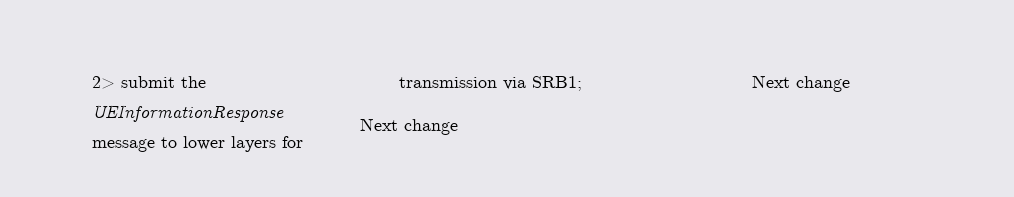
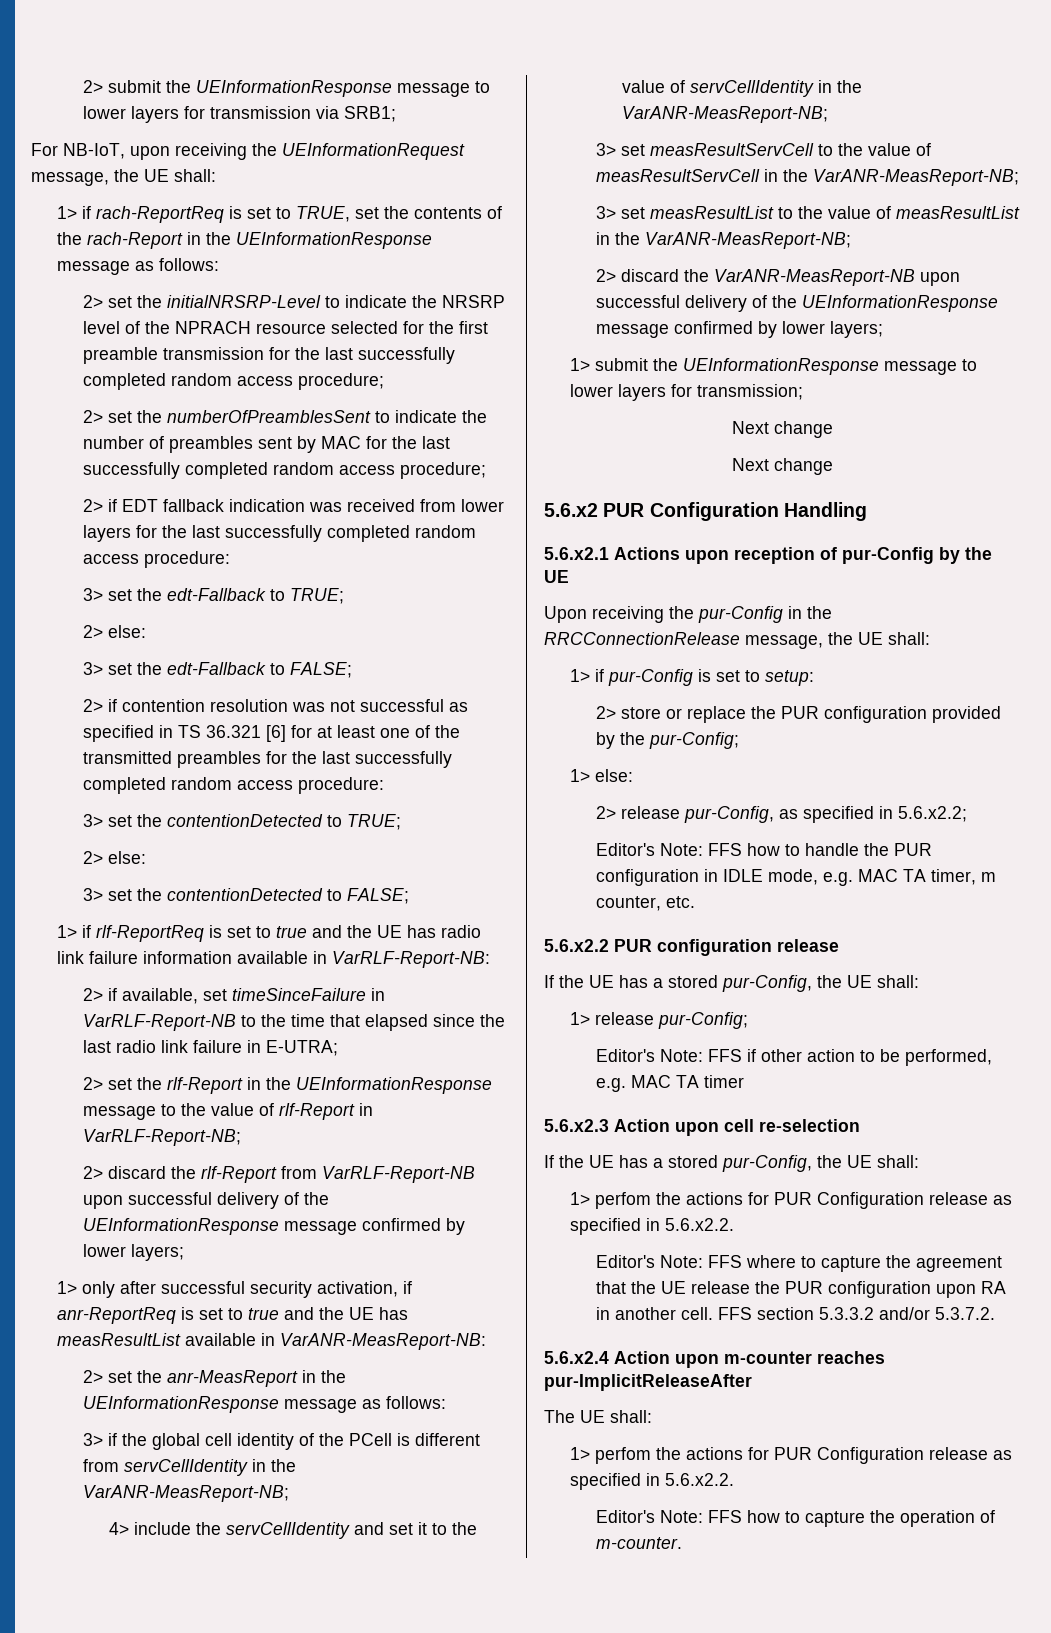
  2> submit the UEInformationResponse message to lower layers for transmission via SRB1;
+ For NB-IoT, upon receiving the UEInformationRequest message, the UE shall:
+ 1> if rach-ReportReq is set to TRUE, set the contents of the rach-Report in the UEInformationResponse message as follows:
+ 2> set the initialNRSRP-Level to indicate the NRSRP level of the NPRACH resource selected for the first preamble transmission for the last successfully completed random access procedure;
+ 2> set the numberOfPreamblesSent to indicate the number of preambles sent by MAC for the last successfully completed random access procedure;
+ 2> if EDT fallback indication was received from lower layers for the last successfully completed random access procedure:
+ 3> set the edt-Fallback to TRUE;
+ 2> else:
+ 3> set the edt-Fallback to FALSE;
+ 2> if contention resolution was not successful as specified in TS 36.321 [6] for at least one of the transmitted preambles for the last successfully completed random access procedure:
+ 3> set the contentionDetected to TRUE;
+ 2> else:
+ 3> set the contentionDetected to FALSE;
+ 1> if rlf-ReportReq is set to true and the UE has radio link failure information available in VarRLF-Report-NB:
+ 2> if available, set timeSinceFailure in VarRLF-Report-NB to the time that elapsed since the last radio link failure in E-UTRA;
+ 2> set the rlf-Report in the UEInformationResponse message to the value of rlf-Report in VarRLF-Report-NB;
+ 2> discard the rlf-Report from VarRLF-Report-NB upon successful delivery of the UEInformationResponse message confirmed by lower layers;
+ 1> only after successful security activation, if anr-ReportReq is set to true and the UE has measResultList available in VarANR-MeasReport-NB:
+ 2> set the anr-MeasReport in the UEInformationResponse message as follows:
+ 3> if the global cell identity of the PCell is different from servCellIdentity in the VarANR-MeasReport-NB;
+ 4> include the servCellIdentity and set it to the value of servCellIdentity in the VarANR-MeasReport-NB;
+ 3> set measResultServCell to the value of measResultServCell in the VarANR-MeasReport-NB;
+ 3> set measResultList to the value of measResultList in the VarANR-MeasReport-NB;
+ 2> discard the VarANR-MeasReport-NB upon successful delivery of the UEInformationResponse message confirmed by lower layers;
+ 1> submit the UEInformationResponse message to lower layers for transmission;
  Next change
  Next change
+ 5.6.x2 PUR Configuration Handling
+ 5.6.x2.1 Actions upon reception of pur-Config by the UE
+ Upon receiving the pur-Config in the RRCConnectionRelease message, the UE shall:
+ 1> if pur-Config is set to setup:
+ 2> store or replace the PUR configuration provided by the pur-Config;
+ 1> else:
+ 2> release pur-Config, as specified in 5.6.x2.2;
+ Editor's Note: FFS how to handle the PUR configuration in IDLE mode, e.g. MAC TA timer, m counter, etc.
+ 5.6.x2.2 PUR configuration release
+ If the UE has a stored pur-Config, the UE shall:
+ 1> release pur-Config;
+ Editor's Note: FFS if other action to be performed, e.g. MAC TA timer
+ 5.6.x2.3 Action upon cell re-selection
+ If the UE has a stored pur-Config, the UE shall:
+ 1> perfom the actions for PUR Configuration release as specified in 5.6.x2.2.
+ Editor's Note: FFS where to capture the agreement that the UE release the PUR configuration upon RA in another cell. FFS section 5.3.3.2 and/or 5.3.7.2.
+ 5.6.x2.4 Action upon m-counter reaches pur-ImplicitReleaseAfter
+ The UE shall:
+ 1> perfom the actions for PUR Configuration release as specified in 5.6.x2.2.
+ Editor's Note: FFS how to capture the operation of m-counter.

